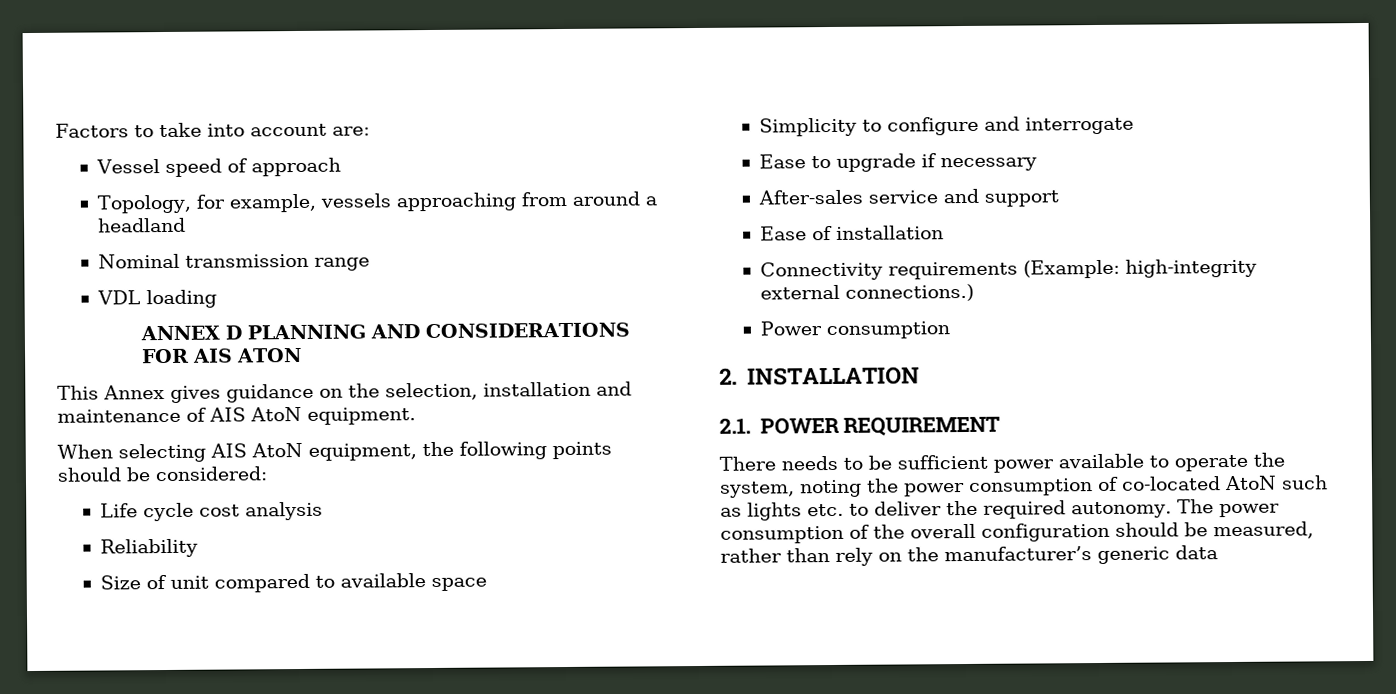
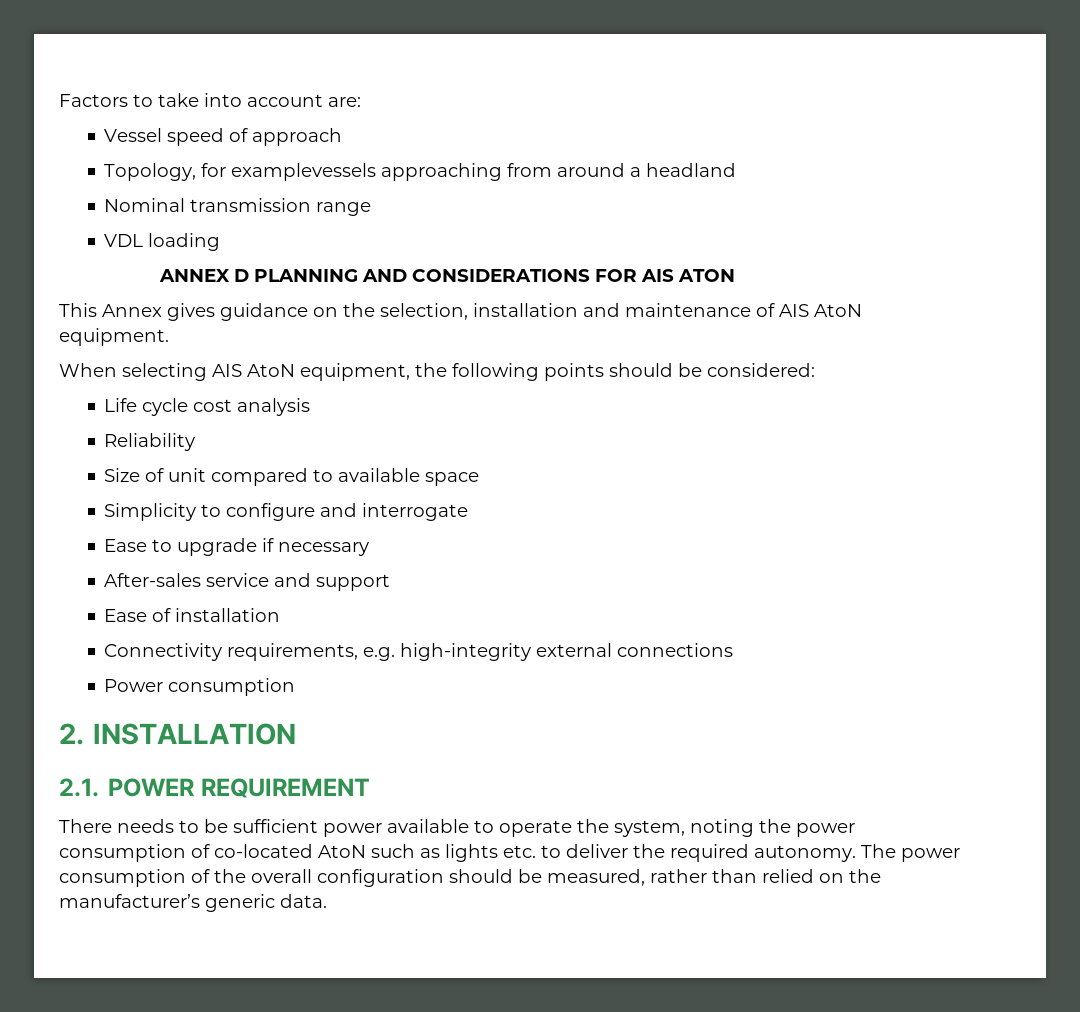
- Topology, for example, vessels approaching from around a headland
+ Topology, for examplevessels approaching from around a headland
- Connectivity requirements (Example: high-integrity external connections.)
+ Connectivity requirements, e.g. high-integrity external connections
- The power consumption of the overall configuration should be measured, rather than rely on the manufacturer’s generic data
+ The power consumption of the overall configuration should be measured, rather than relied on the manufacturer’s generic data.

